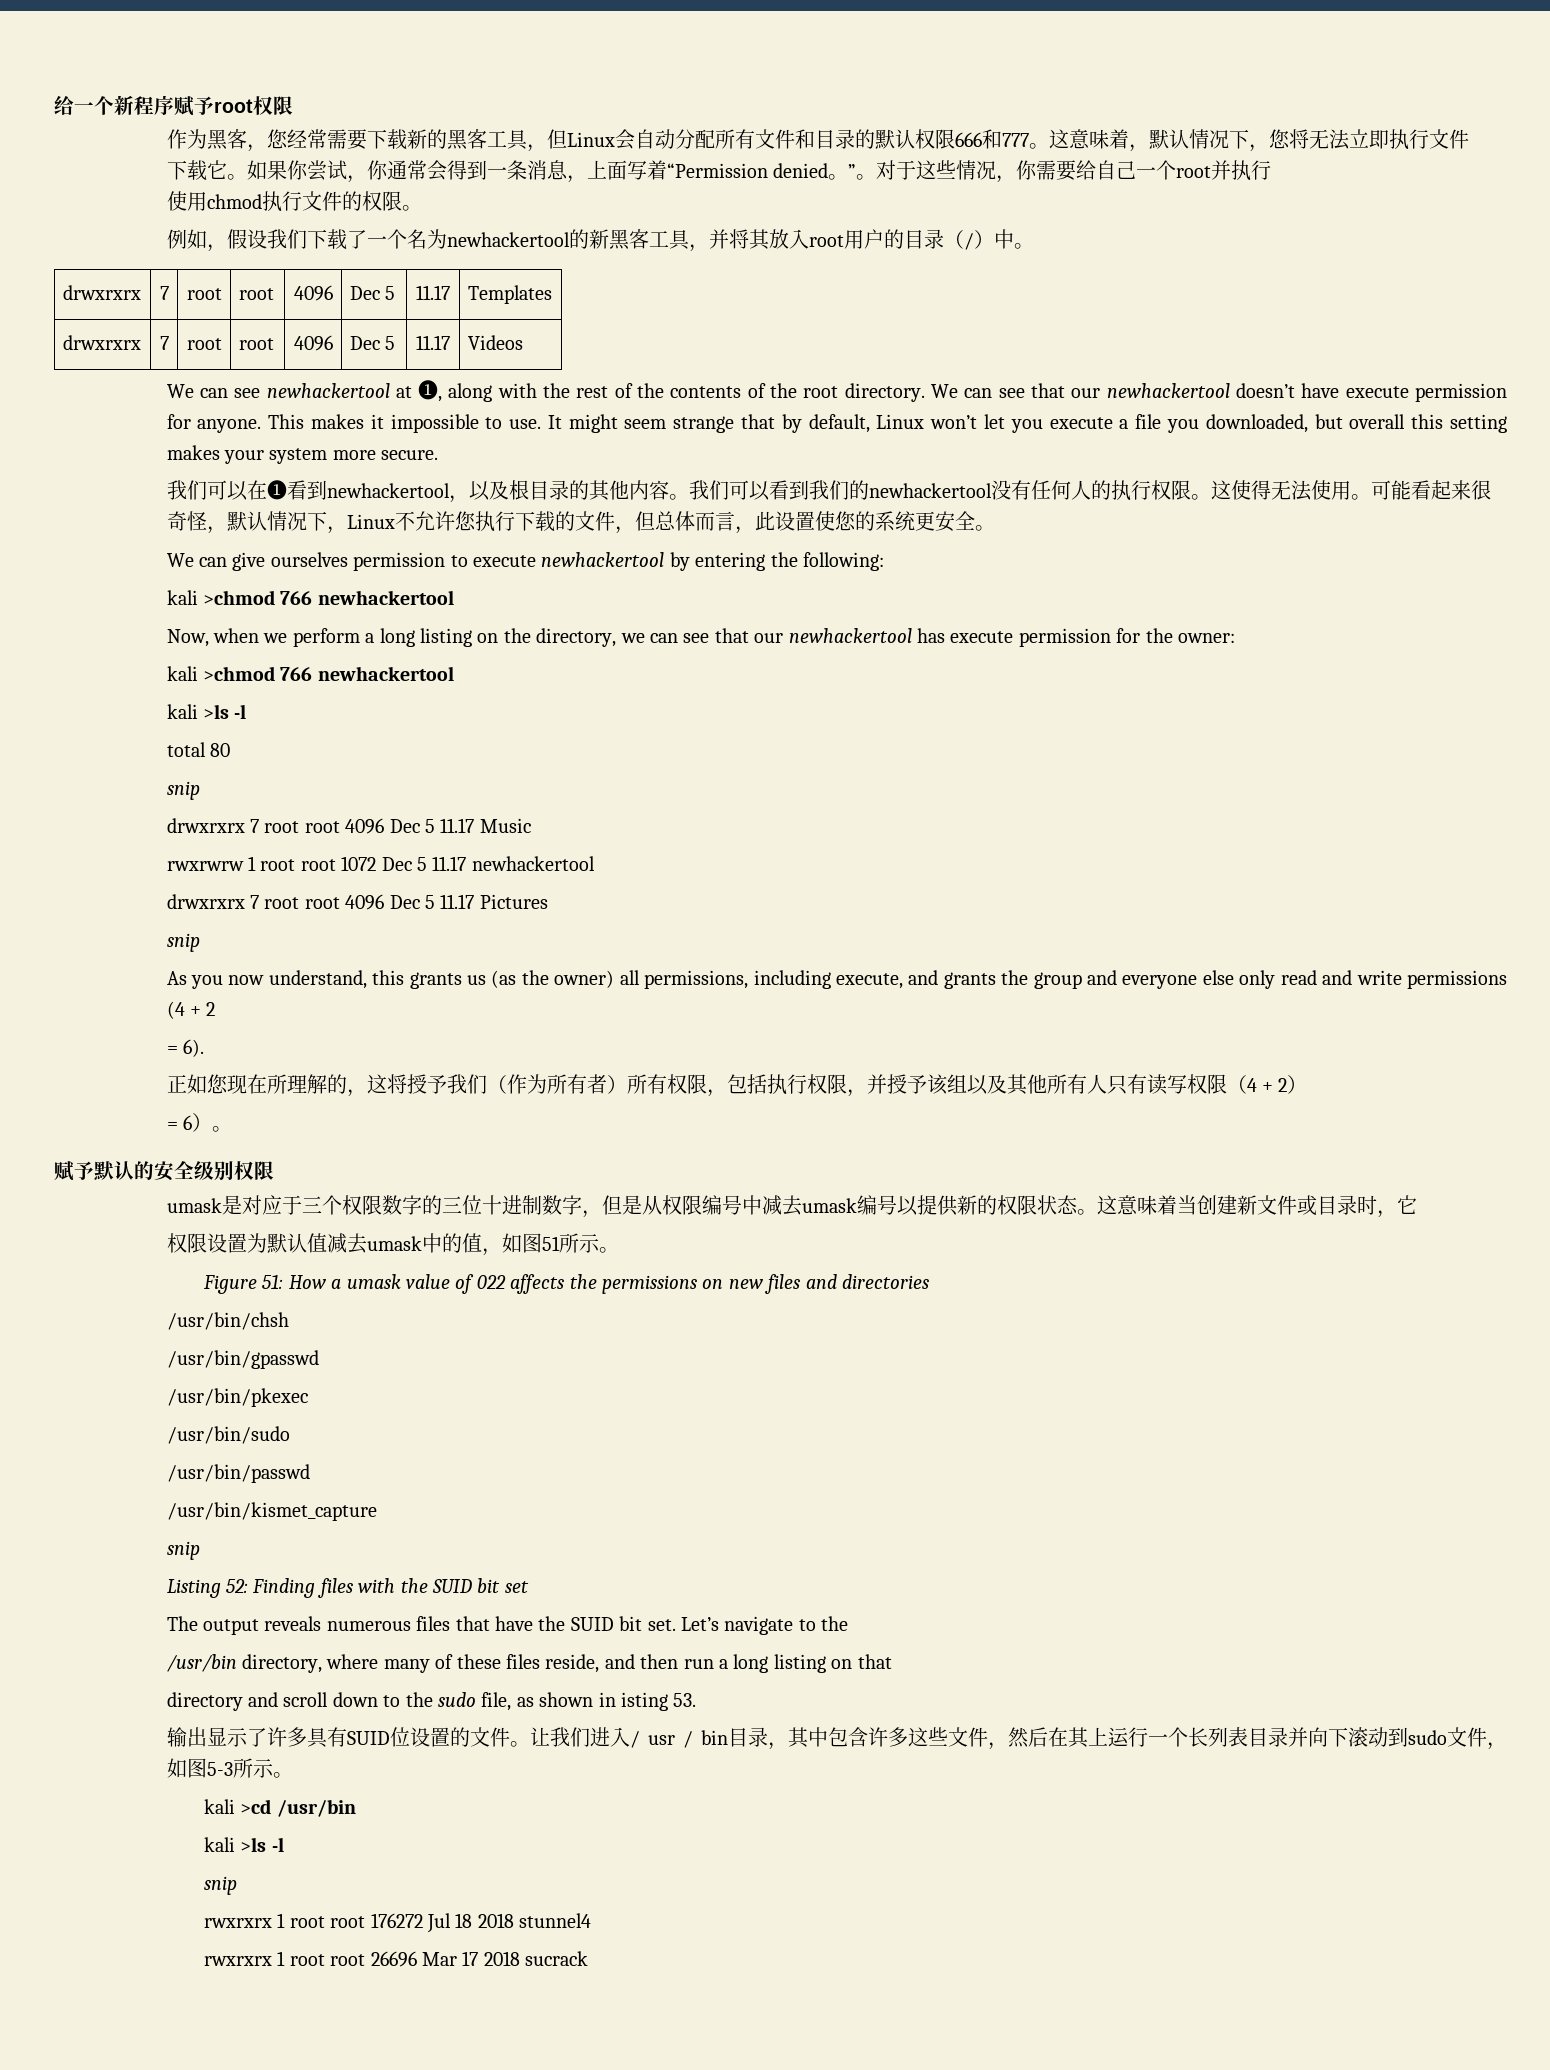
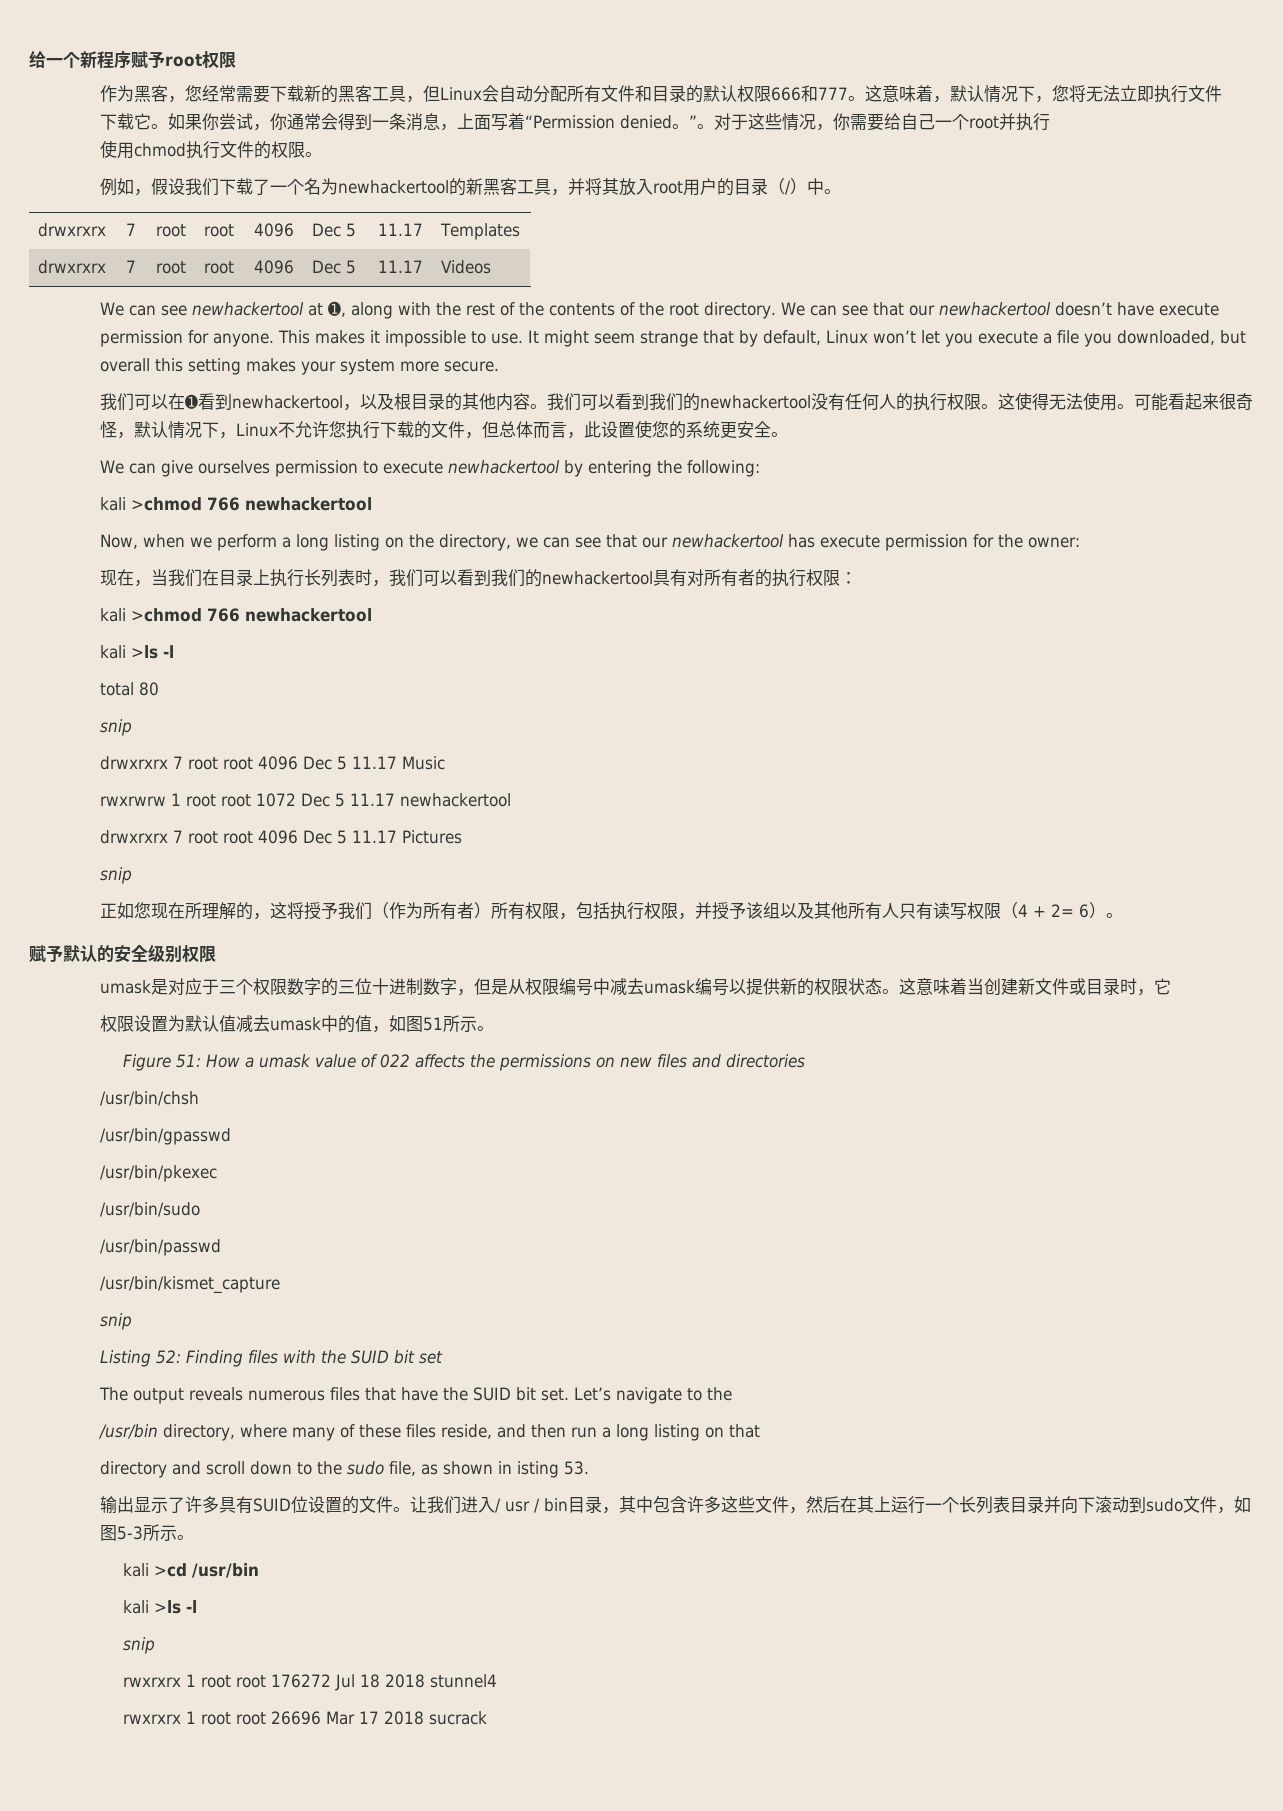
+ 现在，当我们在目录上执行长列表时，我们可以看到我们的newhackertool具有对所有者的执行权限：
- As you now understand, this grants us (as the owner) all permissions, including execute, and grants the group and everyone else only read and write permissions (4 + 2
- = 6).
- 正如您现在所理解的，这将授予我们（作为所有者）所有权限，包括执行权限，并授予该组以及其他所有人只有读写权限（4 + 2）
- = 6）。
+ 正如您现在所理解的，这将授予我们（作为所有者）所有权限，包括执行权限，并授予该组以及其他所有人只有读写权限（4 + 2= 6）。

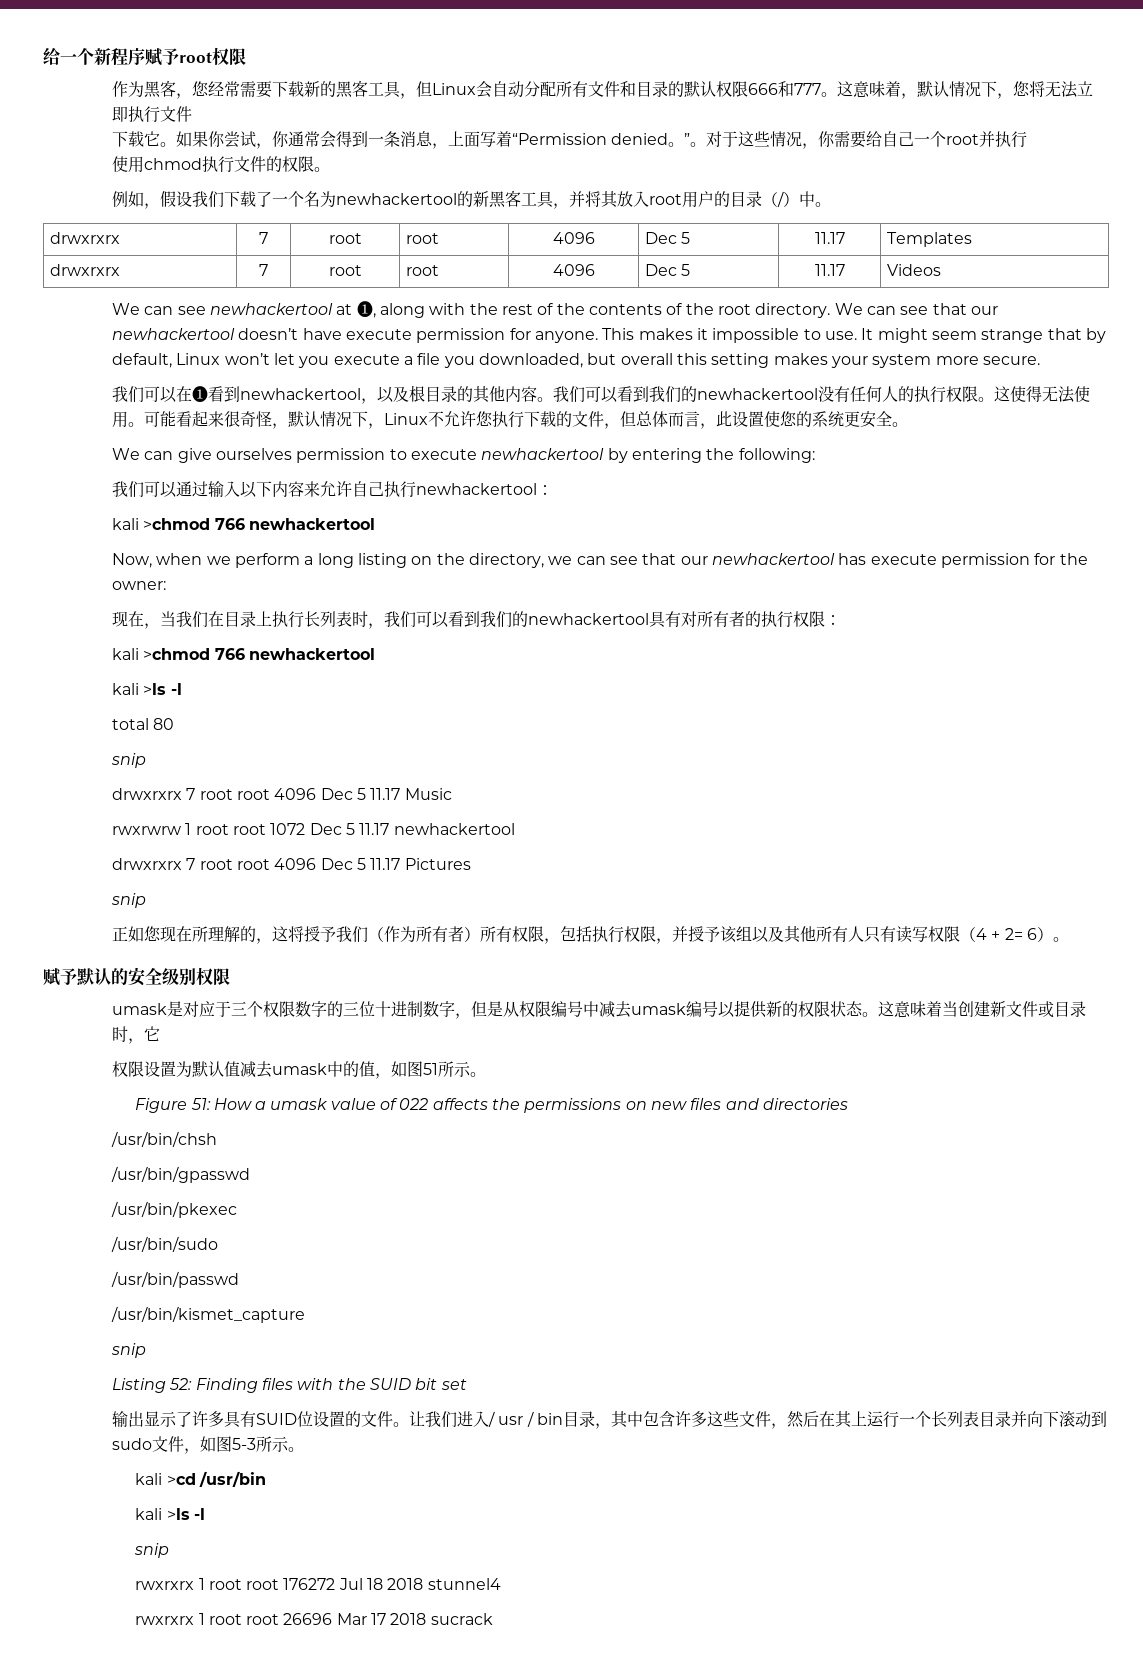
+ 我们可以通过输入以下内容来允许自己执行newhackertool：
- The output reveals numerous files that have the SUID bit set. Let’s navigate to the
- /usr/bin directory, where many of these files reside, and then run a long listing on that
- directory and scroll down to the sudo file, as shown in isting 53.

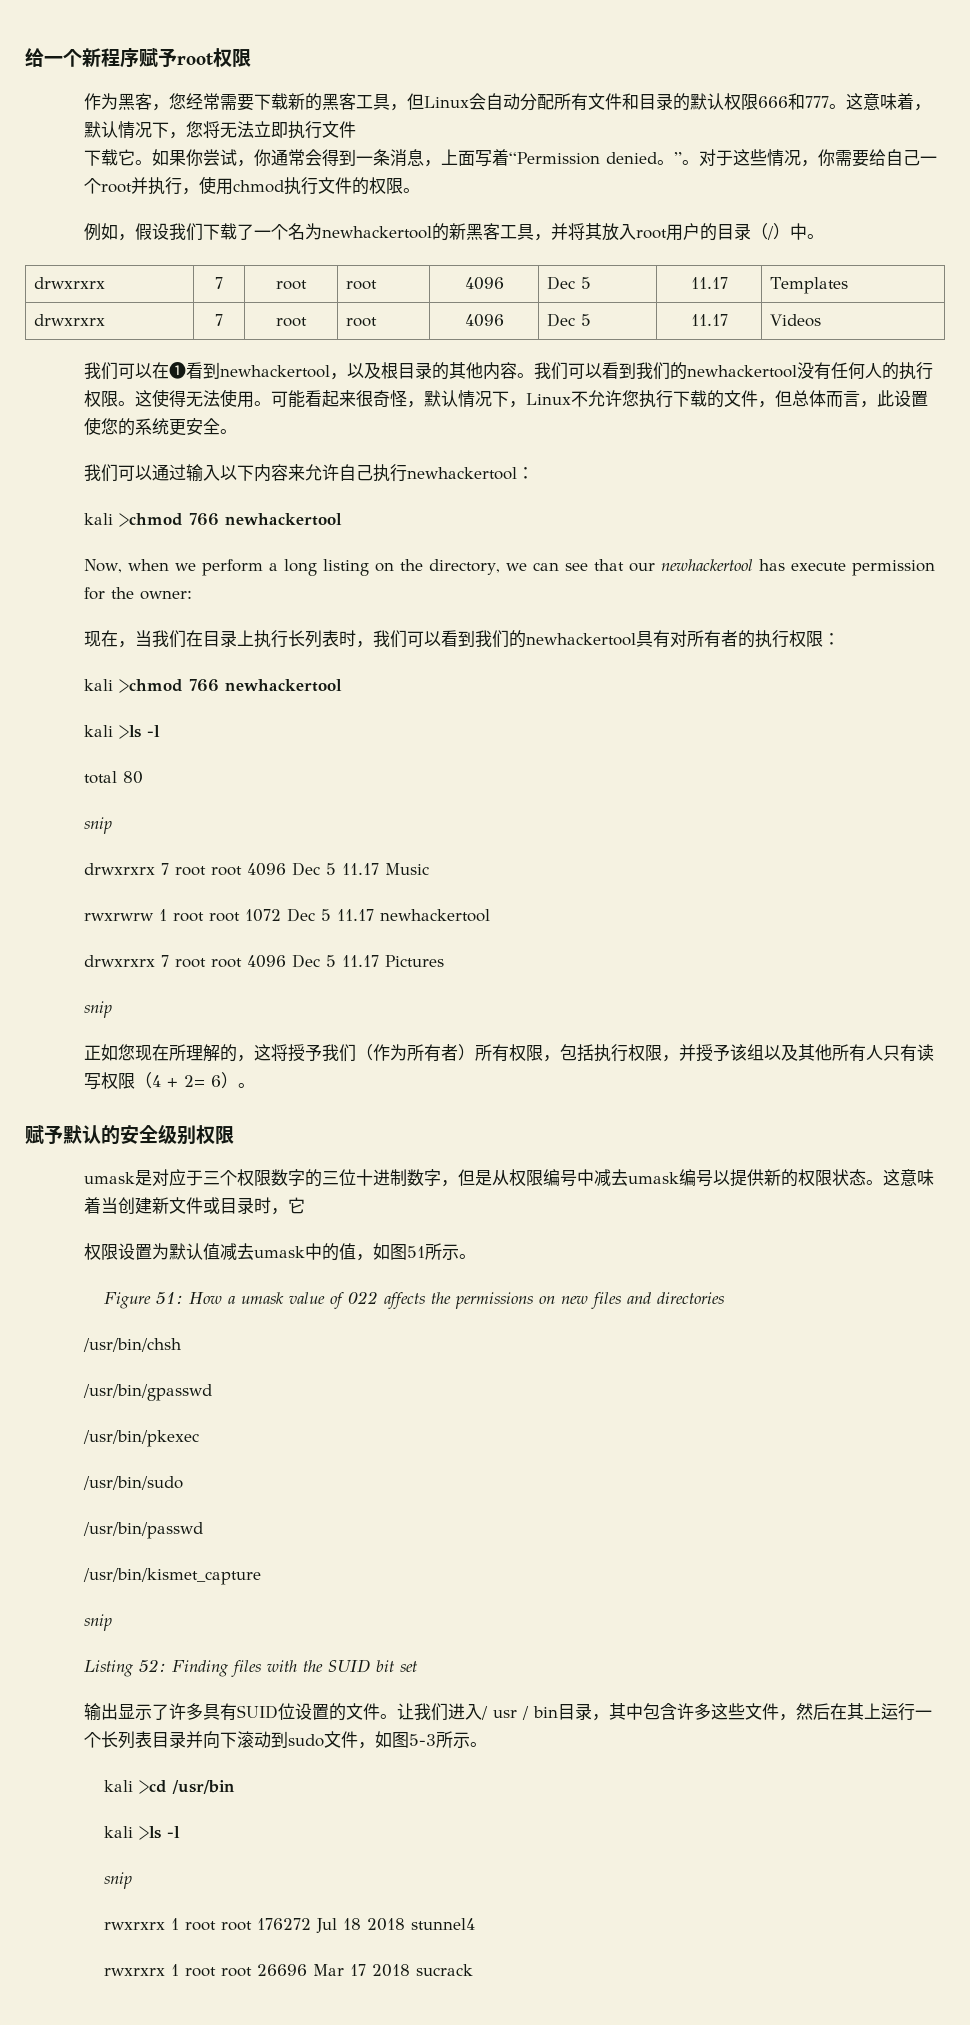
- 对于这些情况，你需要给自己一个root并执行
- 使用chmod执行文件的权限。
+ 对于这些情况，你需要给自己一个root并执行，使用chmod执行文件的权限。
- We can see newhackertool at ➊, along with the rest of the contents of the root directory. We can see that our newhackertool doesn’t have execute permission for anyone. This makes it impossible to use. It might seem strange that by default, Linux won’t let you execute a file you downloaded, but overall this setting makes your system more secure.
- We can give ourselves permission to execute newhackertool by entering the following:

